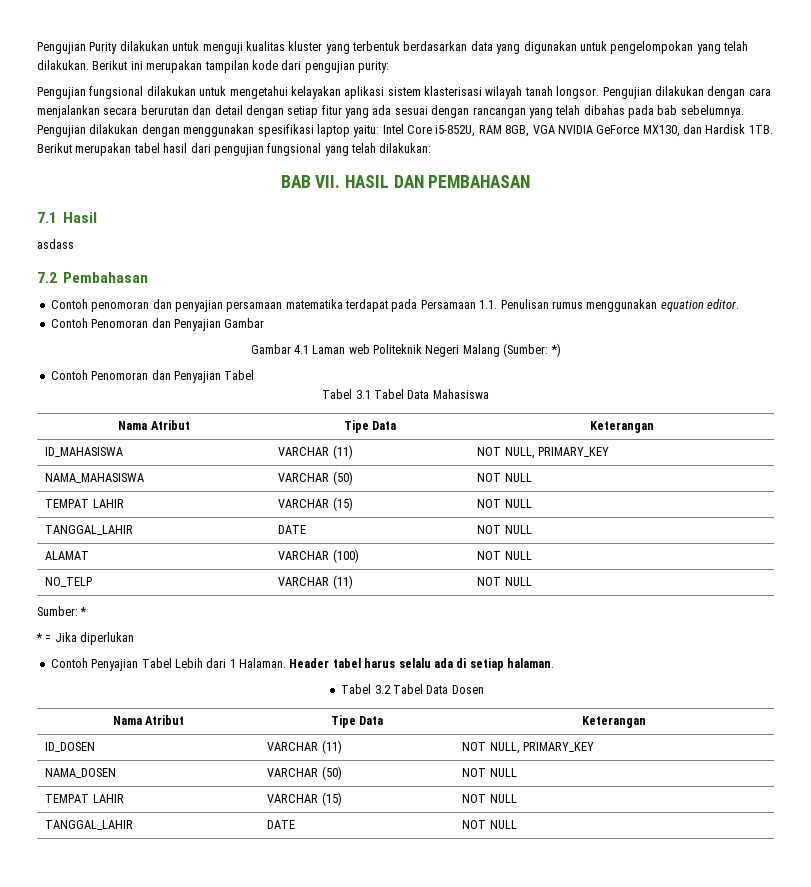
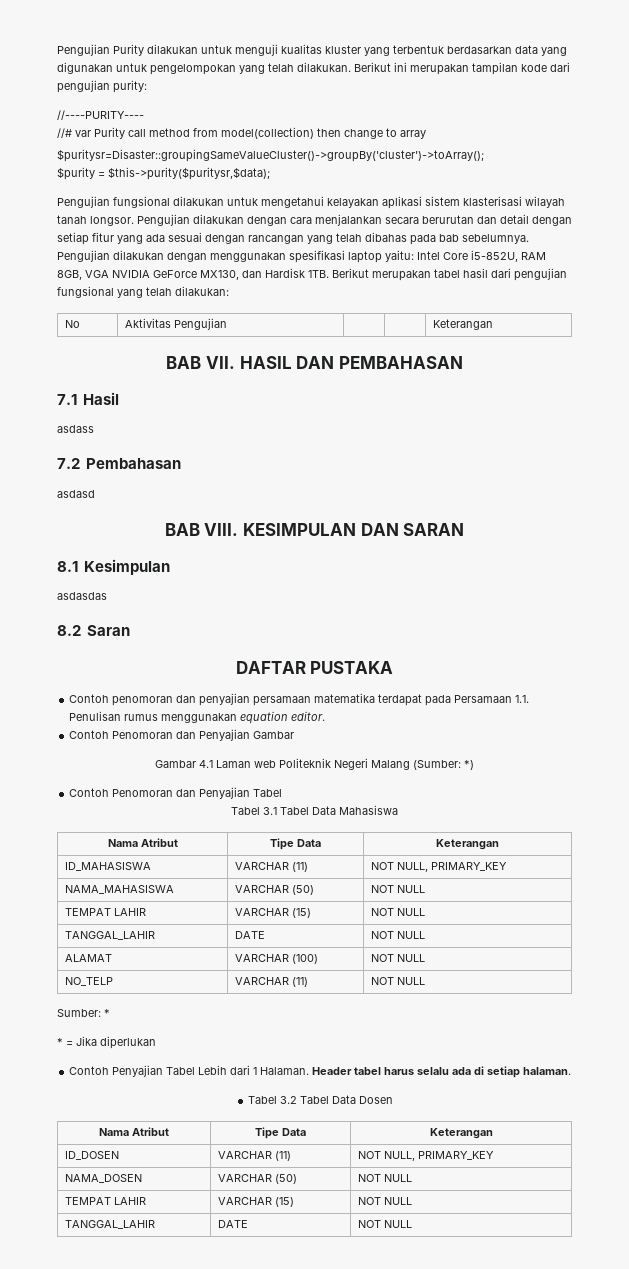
+ //----PURITY----
+ //# var Purity call method from model(collection) then change to array
+ $puritysr=Disaster::groupingSameValueCluster()->groupBy('cluster')->toArray();
+ $purity = $this->purity($puritysr,$data);
+ No | Aktivitas Pengujian | | | Keterangan
+ asdasd
+ BAB VIII. KESIMPULAN DAN SARAN
+ 8.1 Kesimpulan
+ asdasdas
+ 8.2 Saran
+ DAFTAR PUSTAKA

